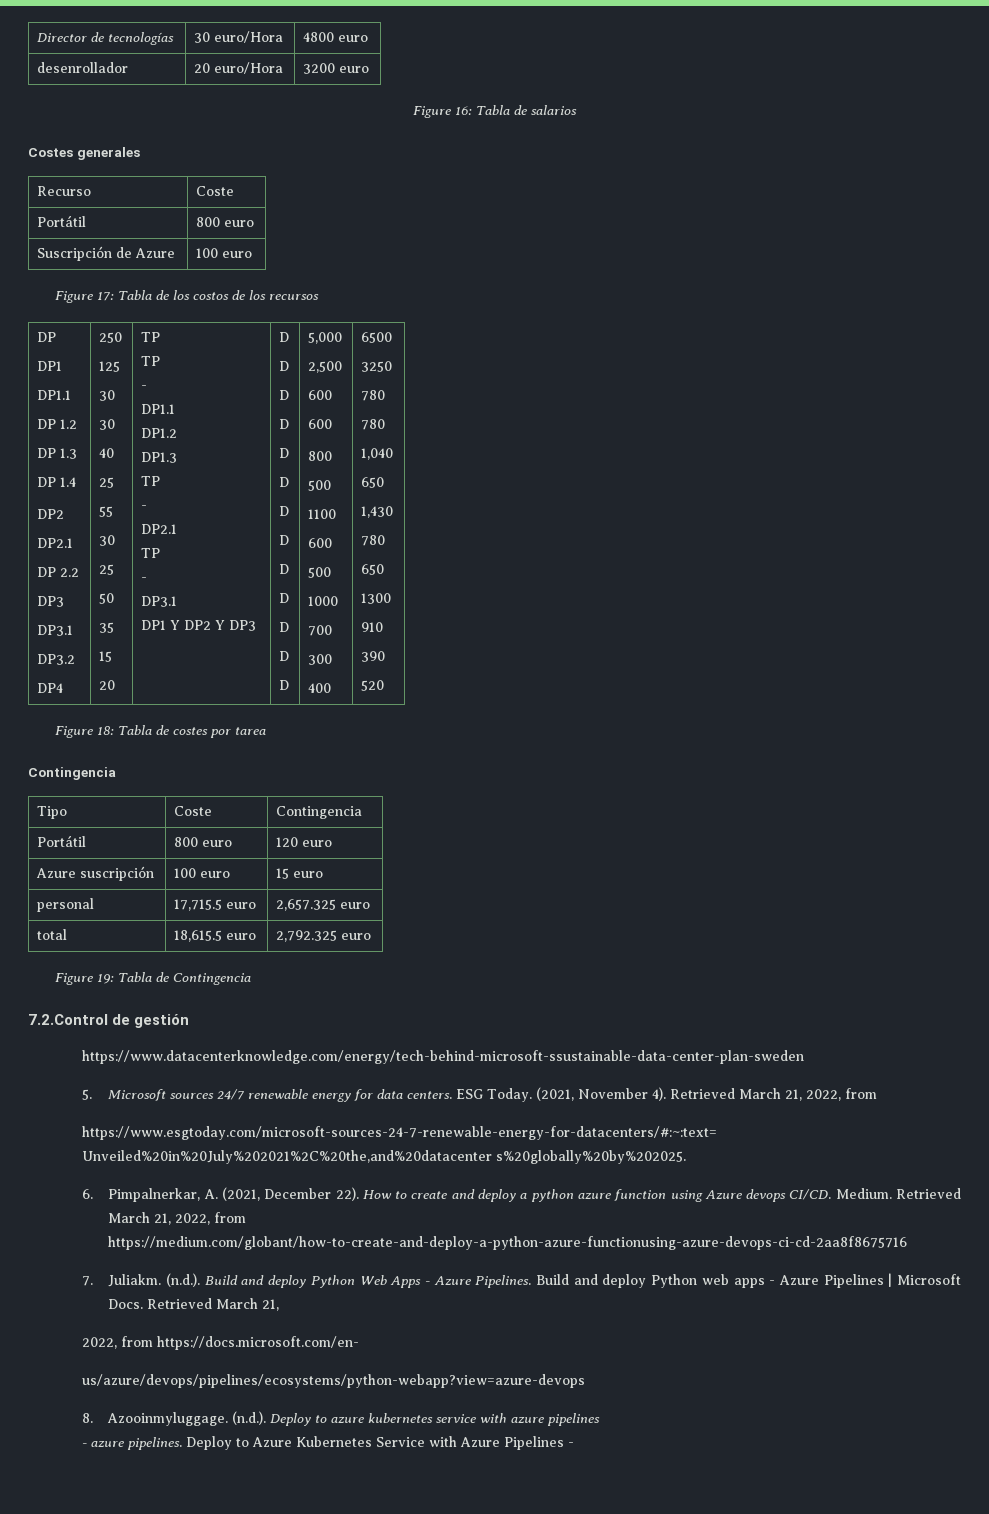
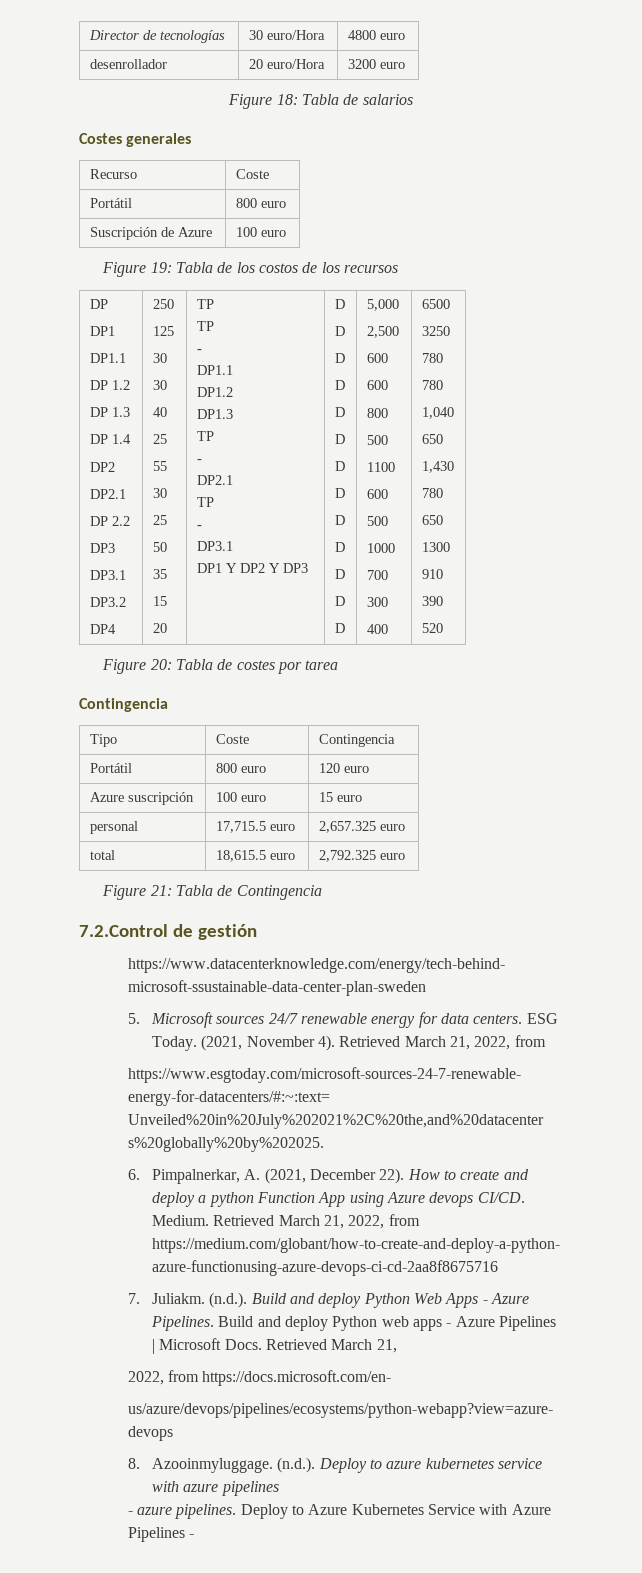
- Figure 16: Tabla de salarios
+ Figure 18: Tabla de salarios
- Figure 17: Tabla de los costos de los recursos
+ Figure 19: Tabla de los costos de los recursos
- Figure 18: Tabla de costes por tarea
+ Figure 20: Tabla de costes por tarea
- Figure 19: Tabla de Contingencia
+ Figure 21: Tabla de Contingencia
- How to create and deploy a python azure function using Azure devops CI/CD.
+ How to create and deploy a python Function App using Azure devops CI/CD.

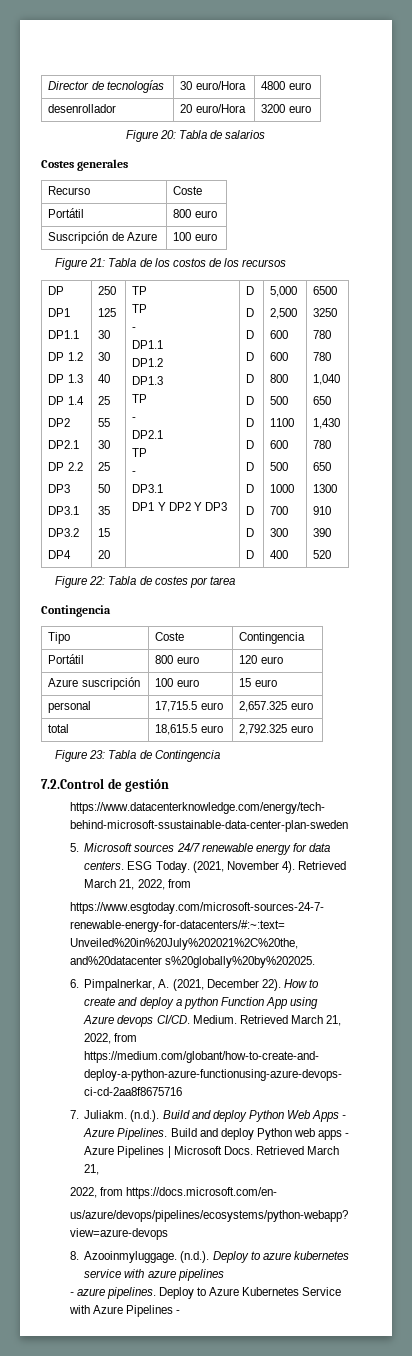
- Figure 18: Tabla de salarios
+ Figure 20: Tabla de salarios
- Figure 19: Tabla de los costos de los recursos
+ Figure 21: Tabla de los costos de los recursos
- Figure 20: Tabla de costes por tarea
+ Figure 22: Tabla de costes por tarea
- Figure 21: Tabla de Contingencia
+ Figure 23: Tabla de Contingencia

